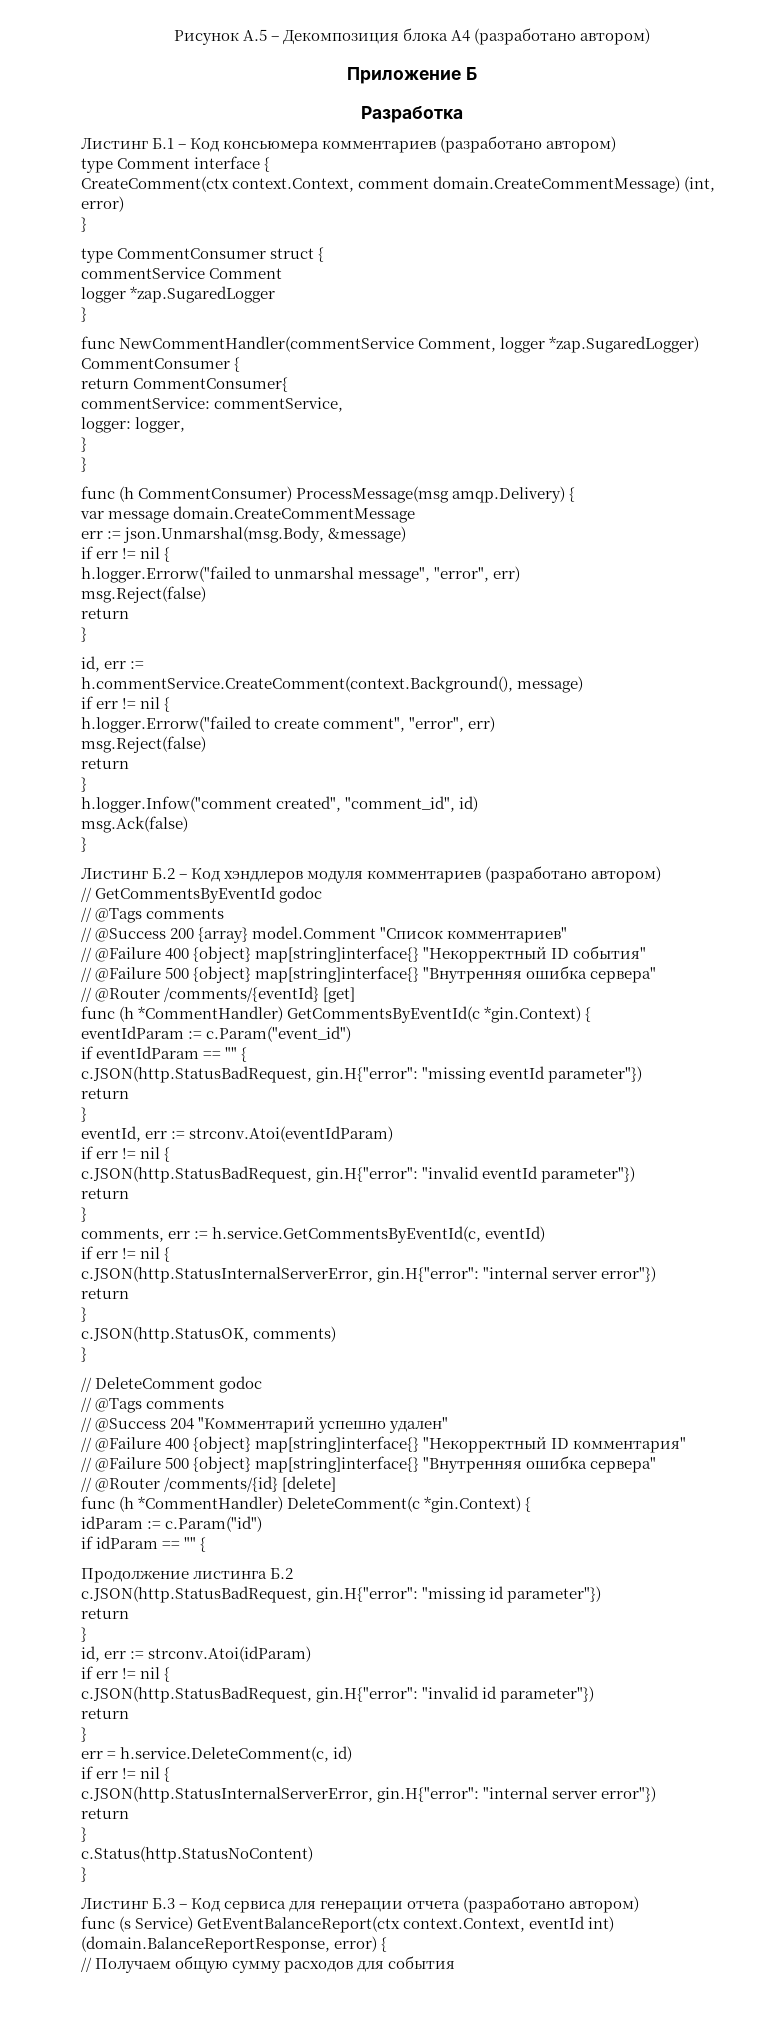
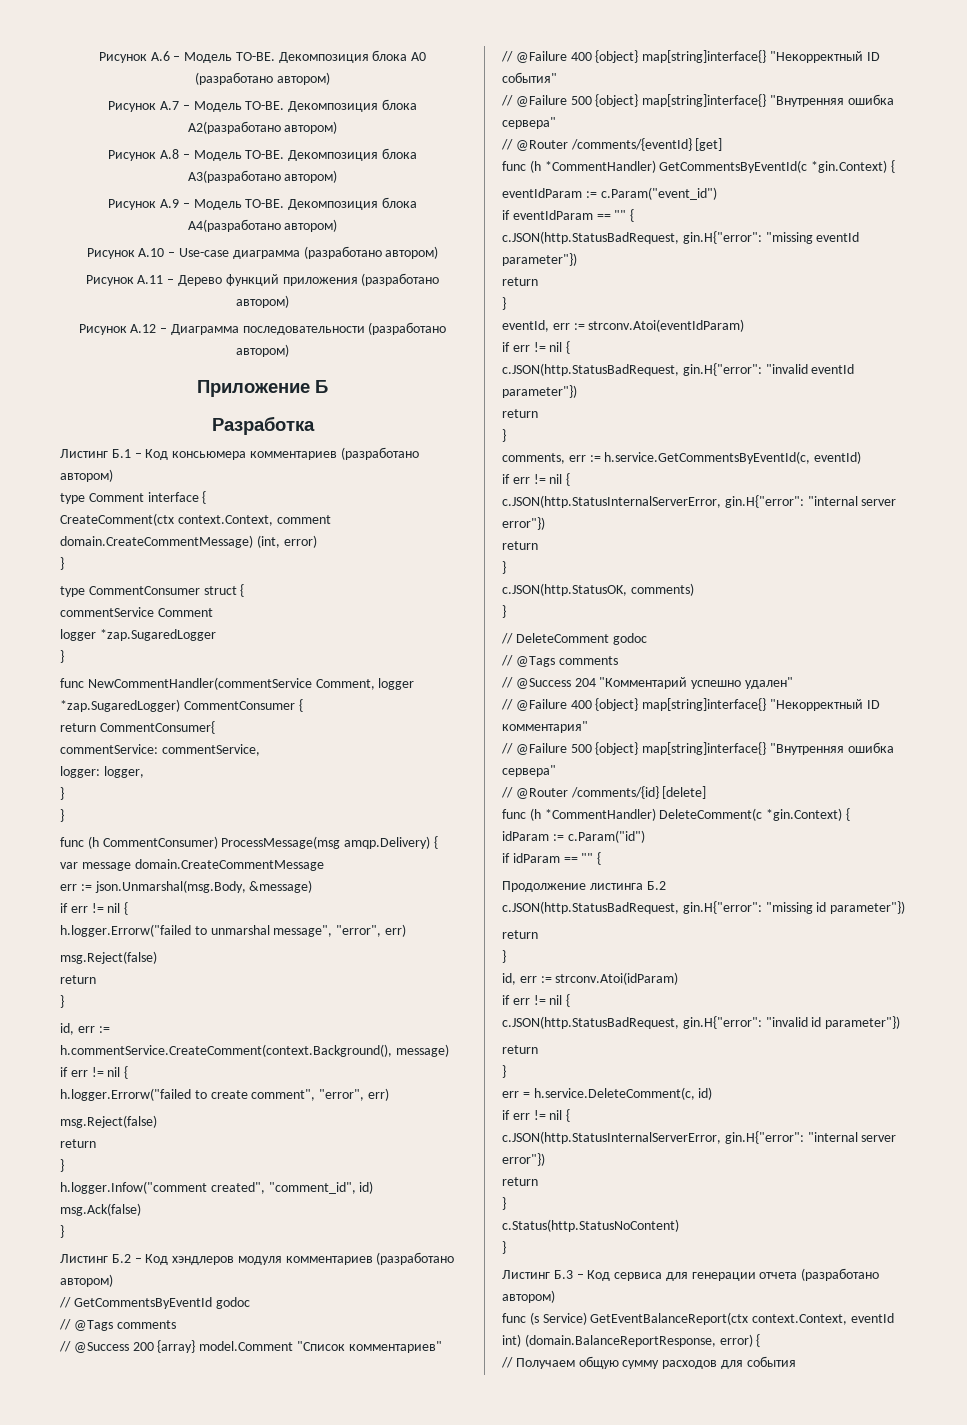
- Рисунок А.5 – Декомпозиция блока А4 (разработано автором)
+ Рисунок А.6 – Модель TO-BE. Декомпозиция блока А0 (разработано автором)
+ Рисунок А.7 – Модель TO-BE. Декомпозиция блока А2(разработано автором)
+ Рисунок А.8 – Модель TO-BE. Декомпозиция блока А3(разработано автором)
+ Рисунок А.9 – Модель TO-BE. Декомпозиция блока А4(разработано автором)
+ Рисунок А.10 – Use-case диаграмма (разработано автором)
+ Рисунок А.11 – Дерево функций приложения (разработано автором)
+ Рисунок А.12 – Диаграмма последовательности (разработано автором)

